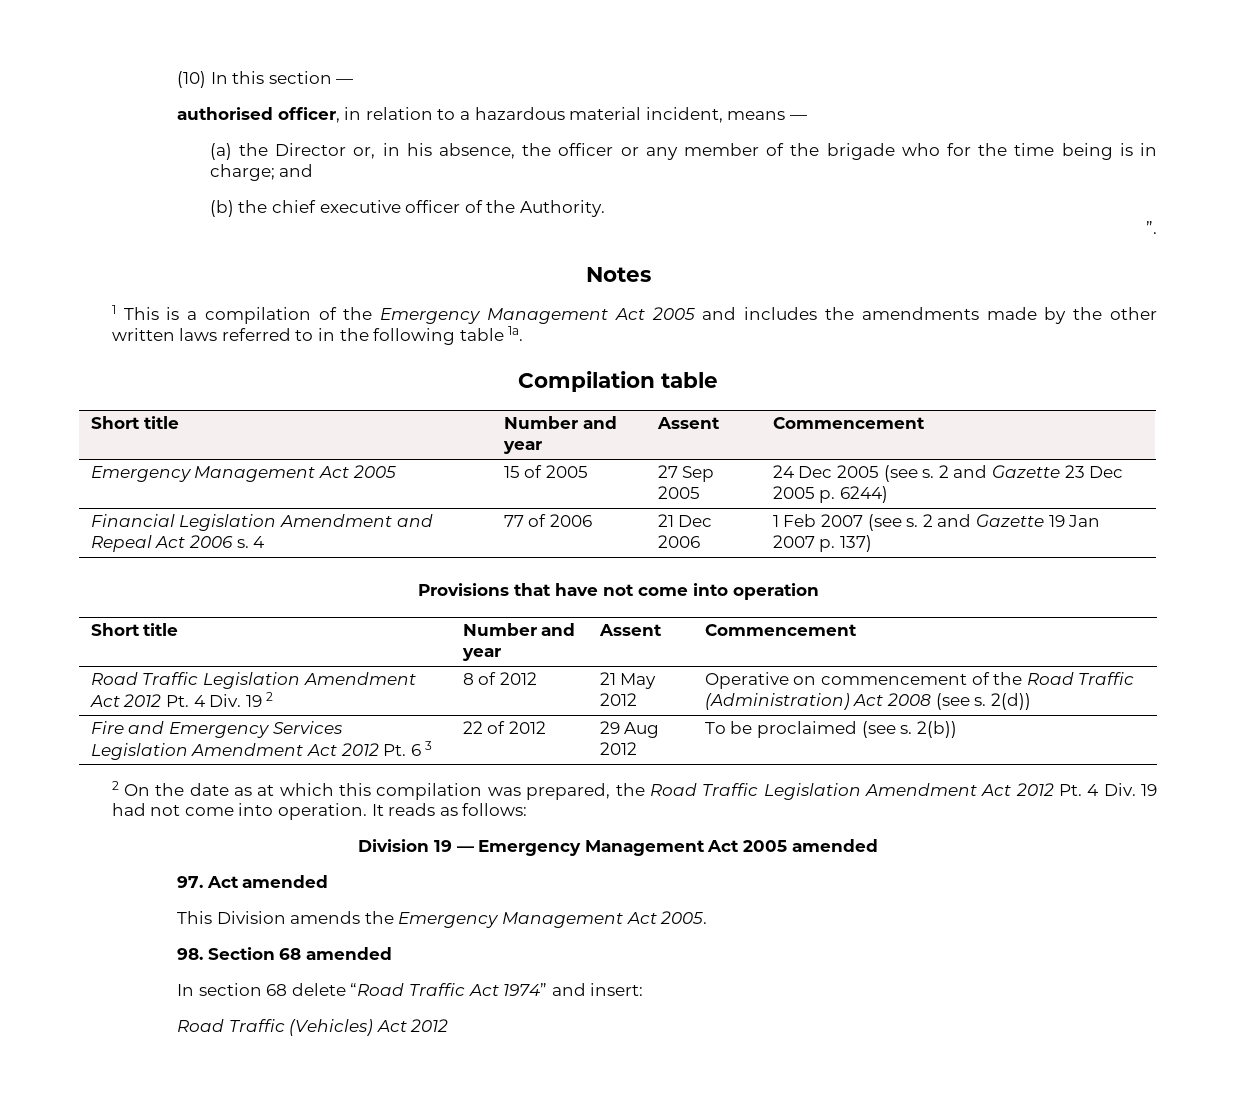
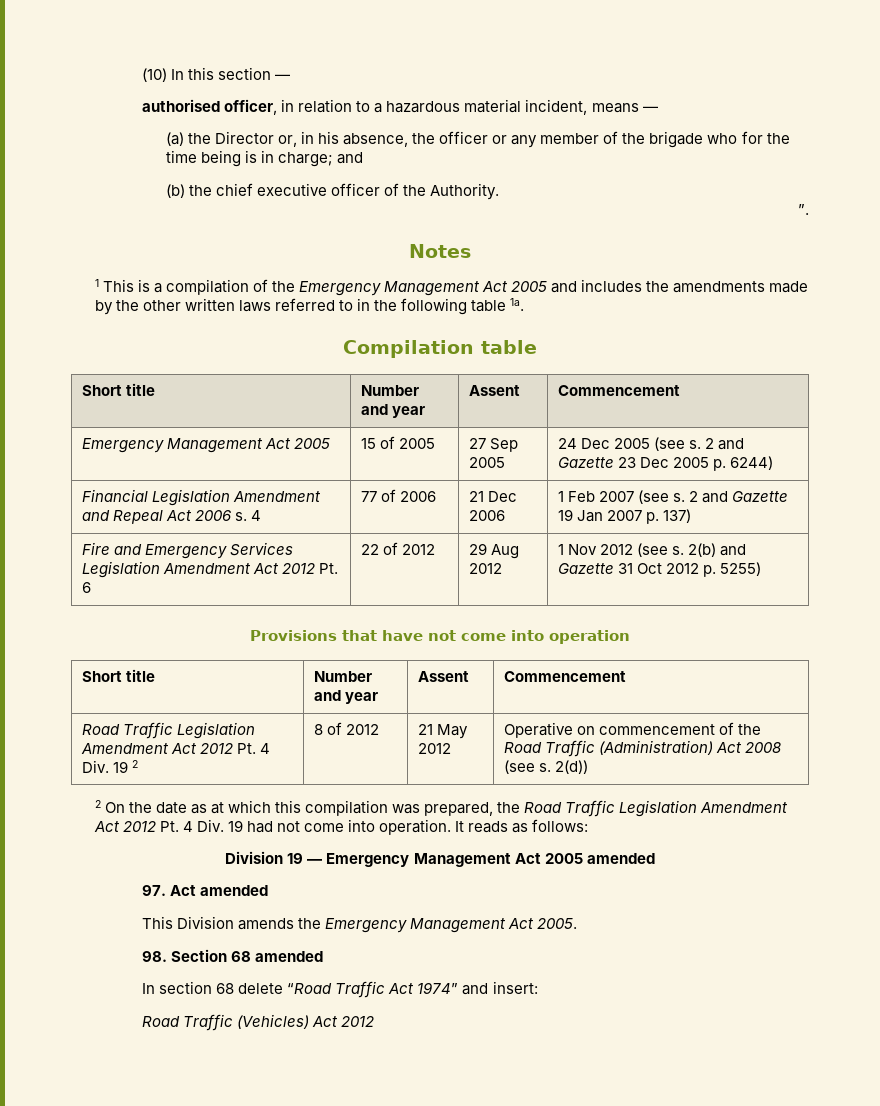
+ Fire and Emergency Services Legislation Amendment Act 2012 Pt. 6 | 22 of 2012 | 29 Aug 2012 | 1 Nov 2012 (see s. 2(b) and Gazette 31 Oct 2012 p. 5255)
- Fire and Emergency Services Legislation Amendment Act 2012 Pt. 6 3 | 22 of 2012 | 29 Aug 2012 | To be proclaimed (see s. 2(b))

